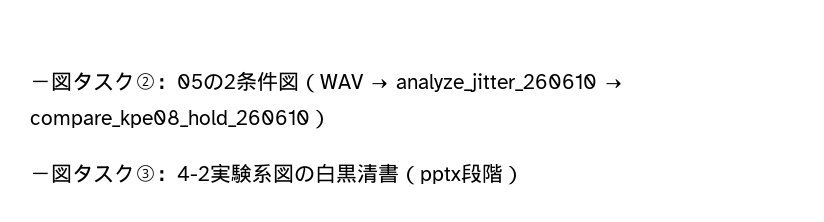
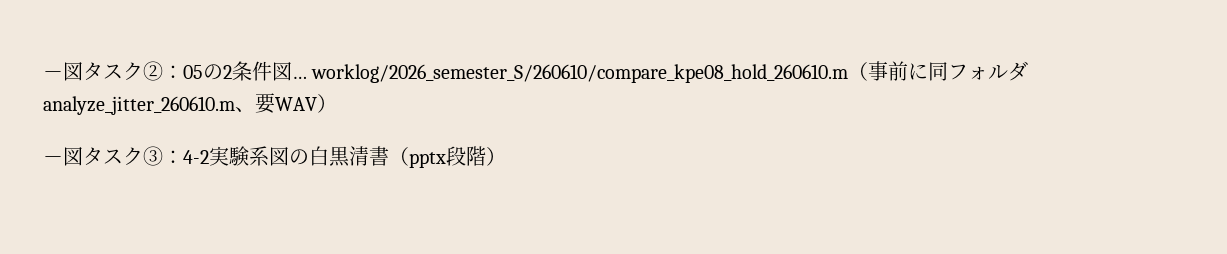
- －図タスク②：05の2条件図（WAV → analyze_jitter_260610 → compare_kpe08_hold_260610）
+ －図タスク②：05の2条件図… worklog/2026_semester_S/260610/compare_kpe08_hold_260610.m（事前に同フォルダanalyze_jitter_260610.m、要WAV）

